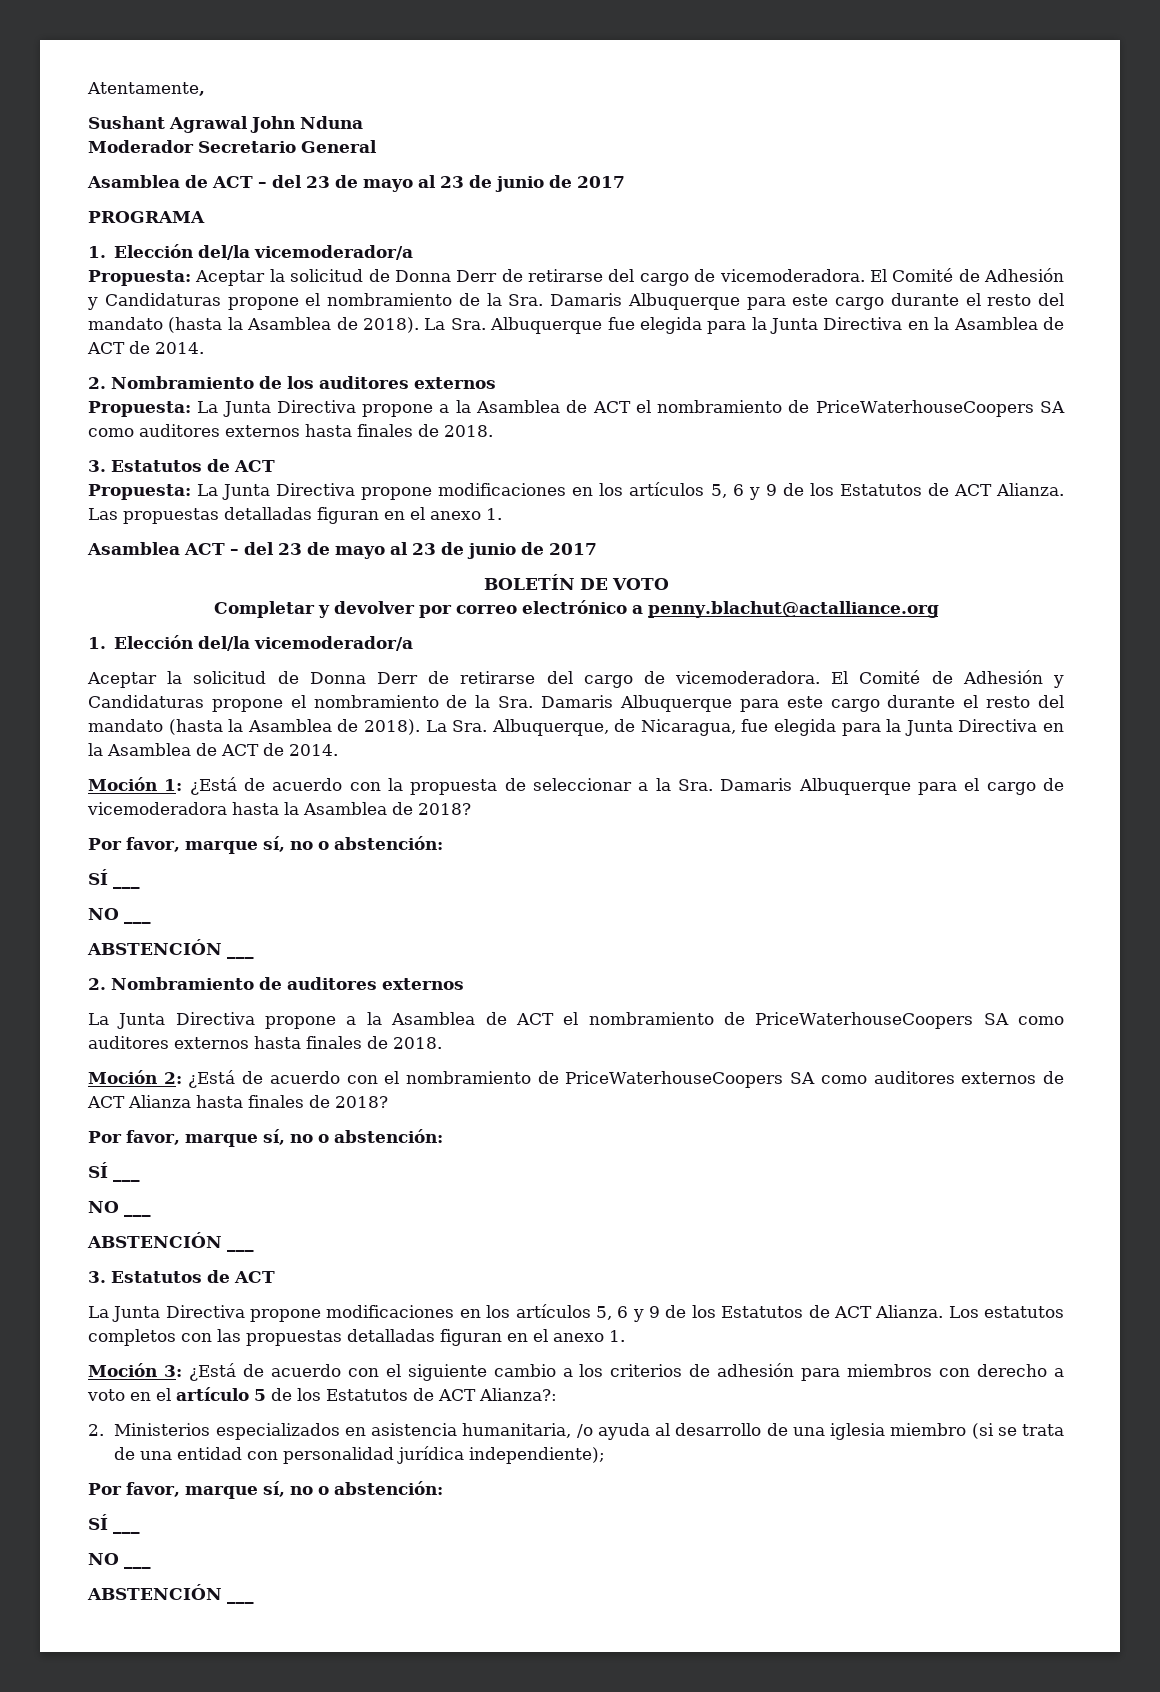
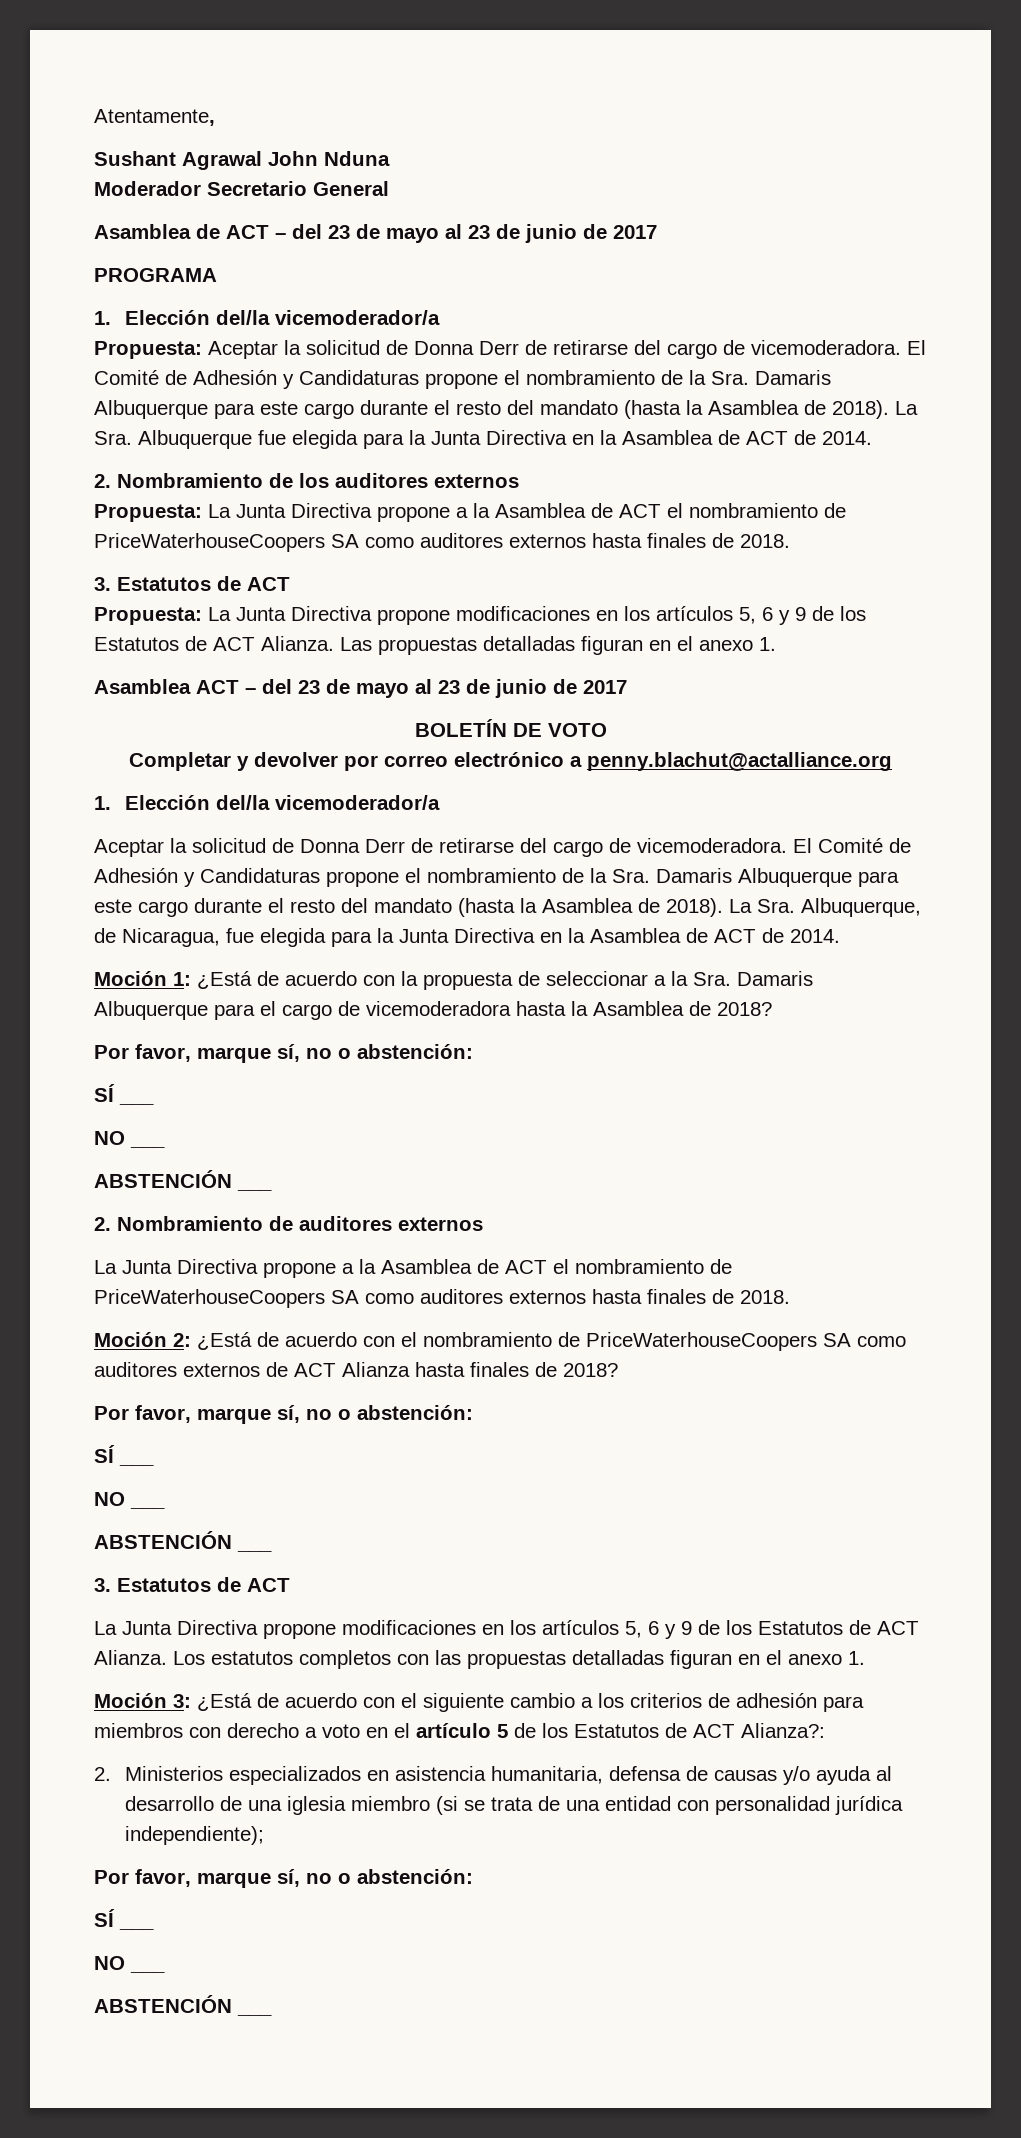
- 2. Ministerios especializados en asistencia humanitaria, /o ayuda al desarrollo de una iglesia miembro (si se trata de una entidad con personalidad jurídica independiente);
+ 2. Ministerios especializados en asistencia humanitaria, defensa de causas y/o ayuda al desarrollo de una iglesia miembro (si se trata de una entidad con personalidad jurídica independiente);

